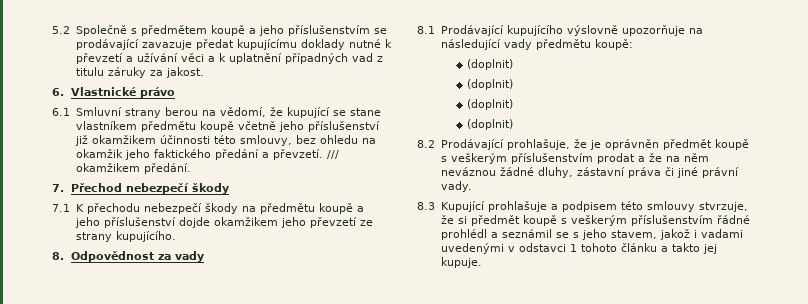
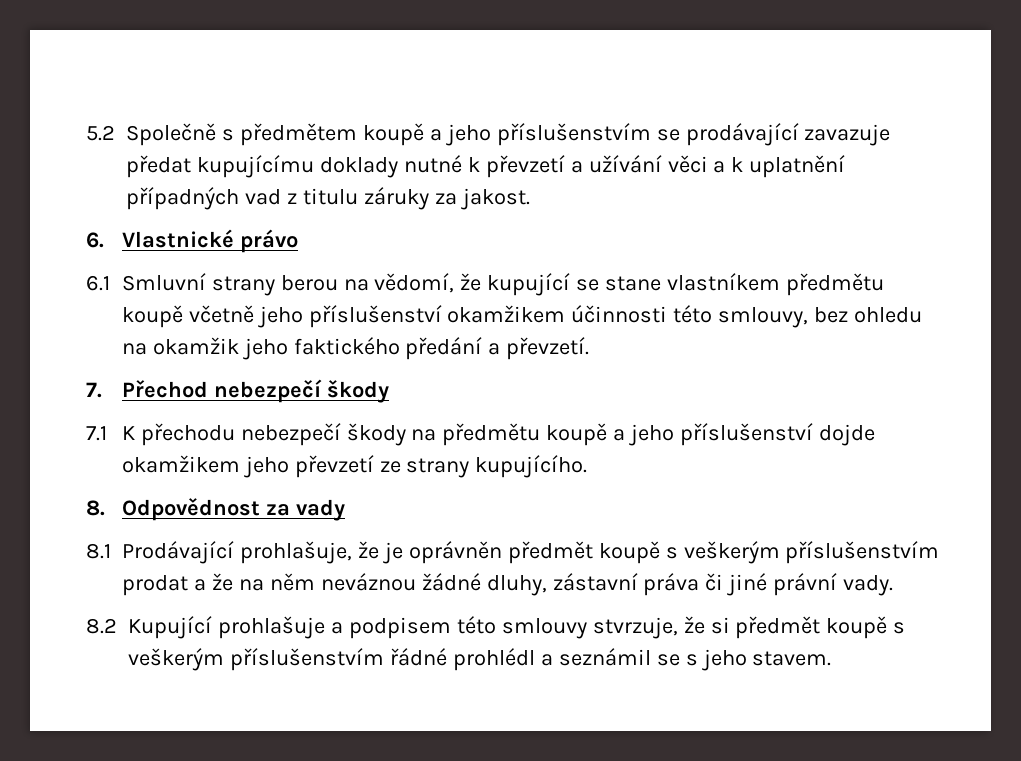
- 6.1 Smluvní strany berou na vědomí, že kupující se stane vlastníkem předmětu koupě včetně jeho příslušenství již okamžikem účinnosti této smlouvy, bez ohledu na okamžik jeho faktického předání a převzetí. /// okamžikem předání.
+ 6.1 Smluvní strany berou na vědomí, že kupující se stane vlastníkem předmětu koupě včetně jeho příslušenství okamžikem účinnosti této smlouvy, bez ohledu na okamžik jeho faktického předání a převzetí.
- 8.1 Prodávající kupujícího výslovně upozorňuje na následující vady předmětu koupě:
- (doplnit)
- (doplnit)
- (doplnit)
- (doplnit)
- 8.2 Prodávající prohlašuje, že je oprávněn předmět koupě s veškerým příslušenstvím prodat a že na něm neváznou žádné dluhy, zástavní práva či jiné právní vady.
+ 8.1 Prodávající prohlašuje, že je oprávněn předmět koupě s veškerým příslušenstvím prodat a že na něm neváznou žádné dluhy, zástavní práva či jiné právní vady.
- 8.3 Kupující prohlašuje a podpisem této smlouvy stvrzuje, že si předmět koupě s veškerým příslušenstvím řádné prohlédl a seznámil se s jeho stavem, jakož i vadami uvedenými v odstavci 1 tohoto článku a takto jej kupuje.
+ 8.2 Kupující prohlašuje a podpisem této smlouvy stvrzuje, že si předmět koupě s veškerým příslušenstvím řádné prohlédl a seznámil se s jeho stavem.

